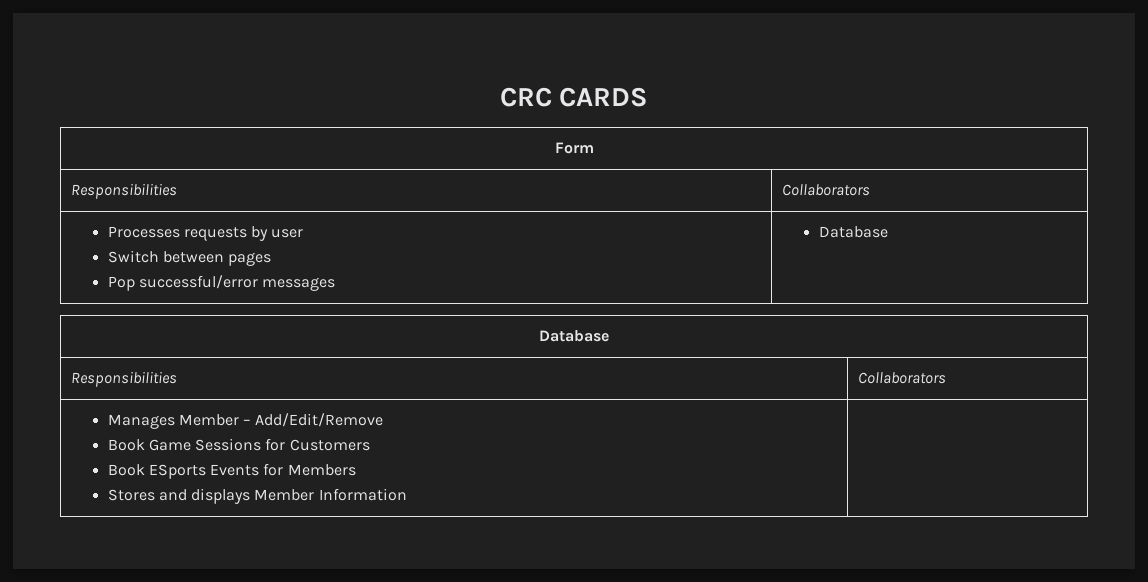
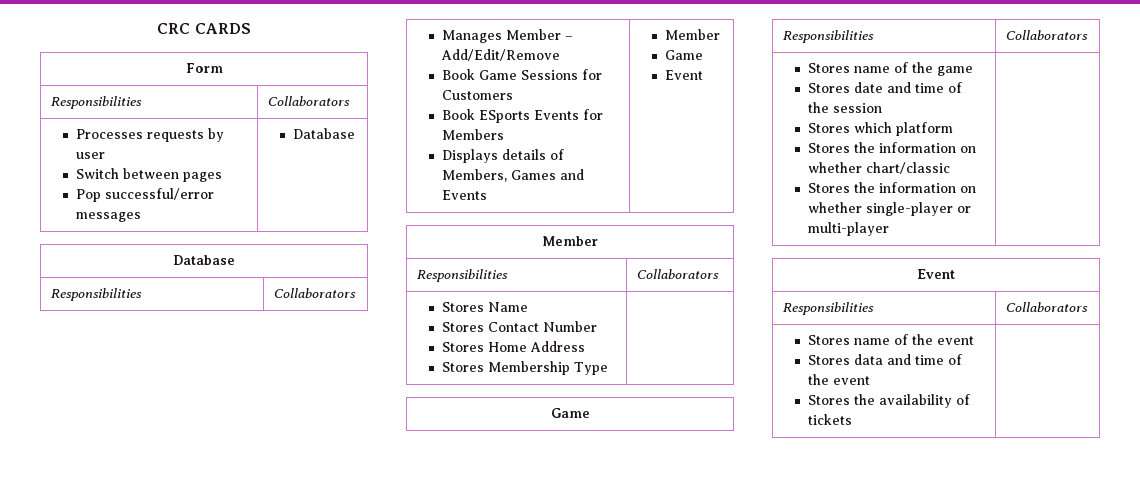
  Manages Member – Add/Edit/Remove
  Book Game Sessions for Customers
  Book ESports Events for Members
- Stores and displays Member Information |
+ Displays details of Members, Games and Events | Member
+ Game
+ Event
+ Member
+ Responsibilities | Collaborators
+ Stores Name
+ Stores Contact Number
+ Stores Home Address
+ Stores Membership Type |
+ Game
+ Responsibilities | Collaborators
+ Stores name of the game
+ Stores date and time of the session
+ Stores which platform
+ Stores the information on whether chart/classic
+ Stores the information on whether single-player or multi-player |
+ Event
+ Responsibilities | Collaborators
+ Stores name of the event
+ Stores data and time of the event
+ Stores the availability of tickets |

